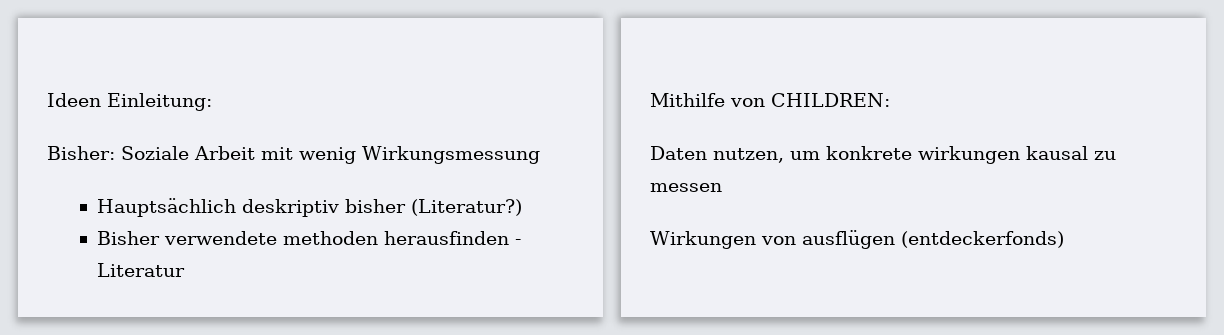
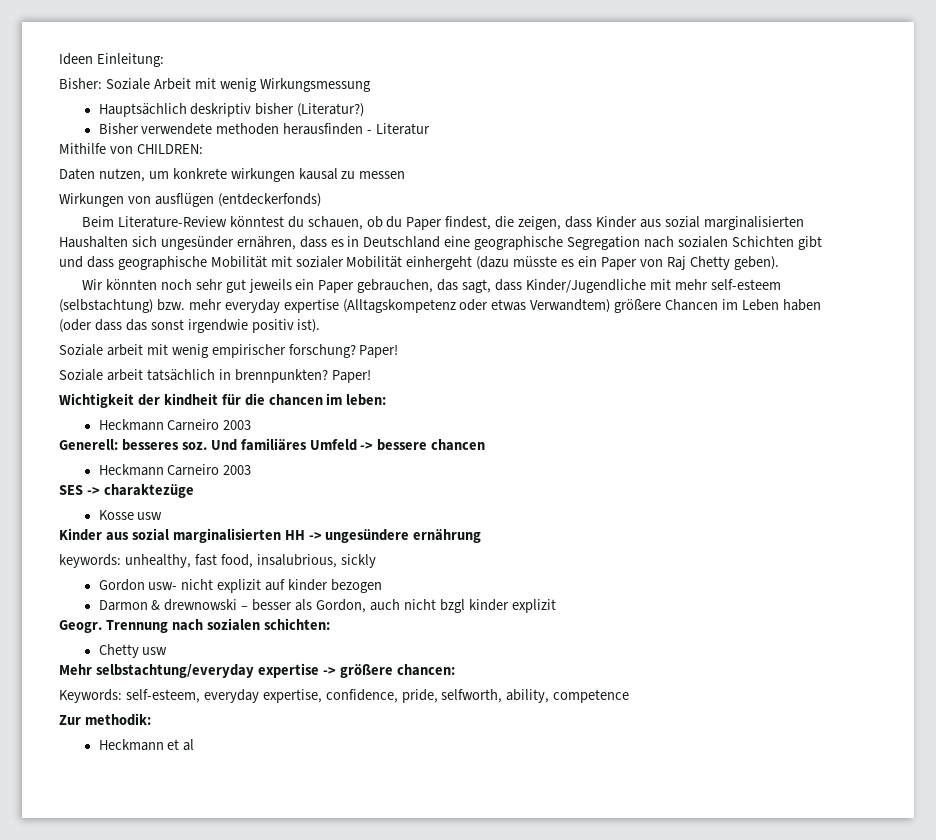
+ Beim Literature-Review könntest du schauen, ob du Paper findest, die zeigen, dass Kinder aus sozial marginalisierten Haushalten sich ungesünder ernähren, dass es in Deutschland eine geographische Segregation nach sozialen Schichten gibt und dass geographische Mobilität mit sozialer Mobilität einhergeht (dazu müsste es ein Paper von Raj Chetty geben).
+ Wir könnten noch sehr gut jeweils ein Paper gebrauchen, das sagt, dass Kinder/Jugendliche mit mehr self-esteem (selbstachtung) bzw. mehr everyday expertise (Alltagskompetenz oder etwas Verwandtem) größere Chancen im Leben haben (oder dass das sonst irgendwie positiv ist).
+ Soziale arbeit mit wenig empirischer forschung? Paper!
+ Soziale arbeit tatsächlich in brennpunkten? Paper!
+ Wichtigkeit der kindheit für die chancen im leben:
+ Heckmann Carneiro 2003
+ Generell: besseres soz. Und familiäres Umfeld -> bessere chancen
+ Heckmann Carneiro 2003
+ SES -> charaktezüge
+ Kosse usw
+ Kinder aus sozial marginalisierten HH -> ungesündere ernährung
+ keywords: unhealthy, fast food, insalubrious, sickly
+ Gordon usw- nicht explizit auf kinder bezogen
+ Darmon & drewnowski – besser als Gordon, auch nicht bzgl kinder explizit
+ Geogr. Trennung nach sozialen schichten:
+ Chetty usw
+ Mehr selbstachtung/everyday expertise -> größere chancen:
+ Keywords: self-esteem, everyday expertise, confidence, pride, selfworth, ability, competence
+ Zur methodik:
+ Heckmann et al

